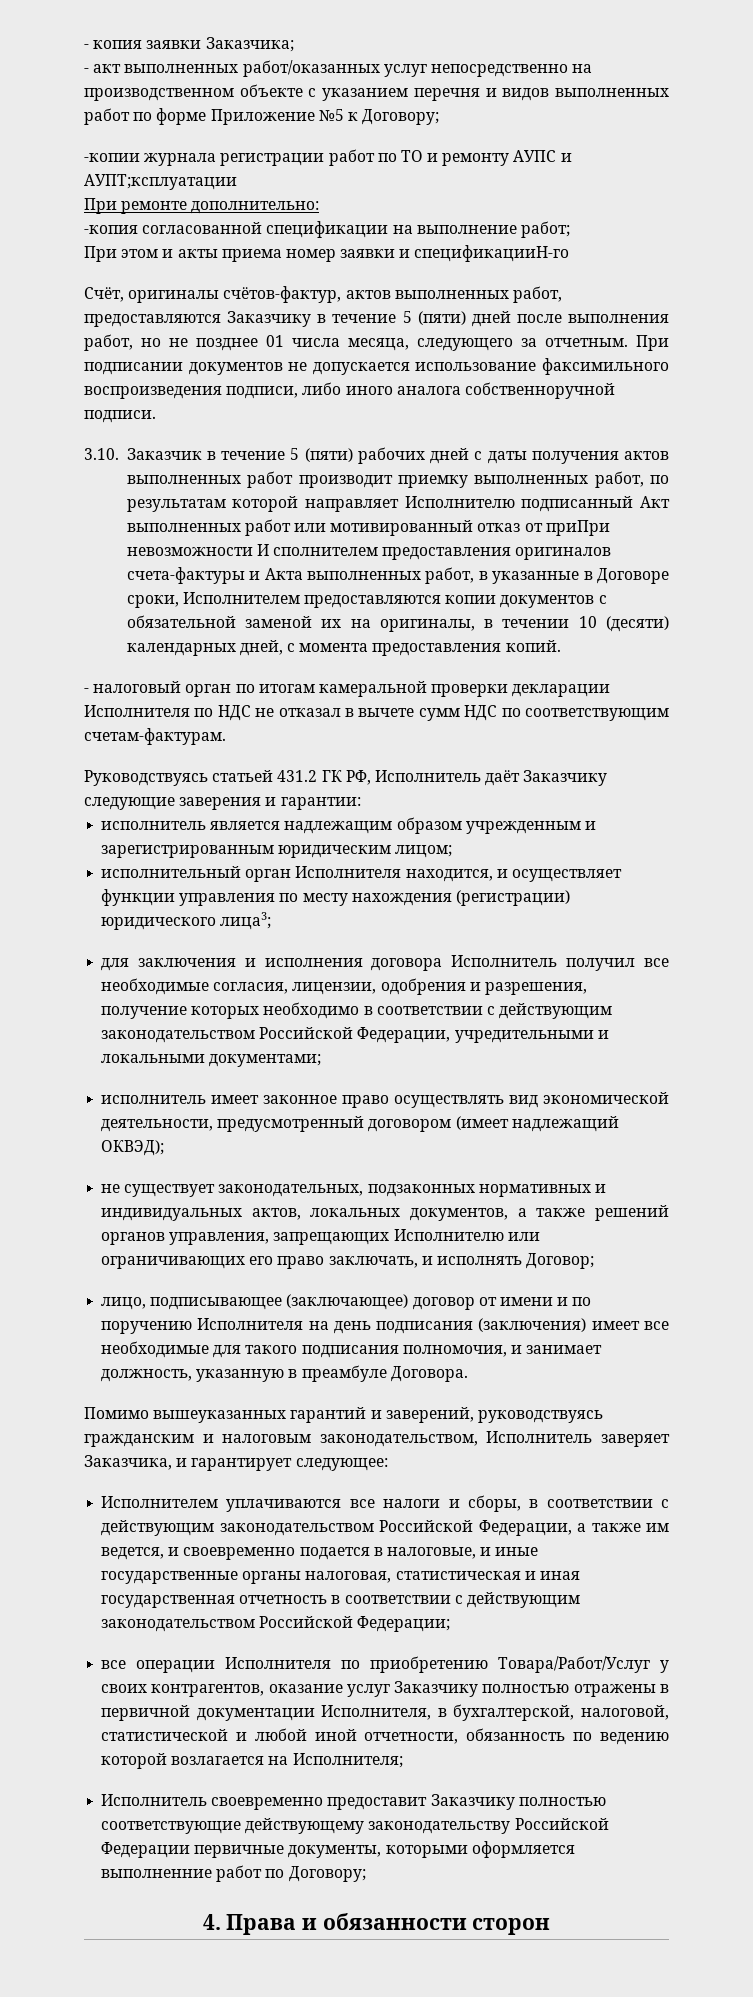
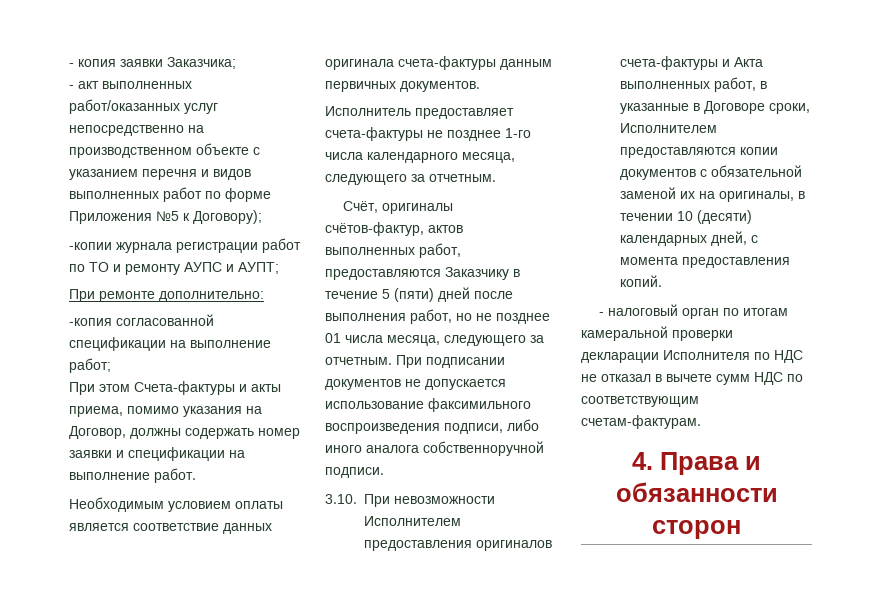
- - акт выполненных работ/оказанных услуг непосредственно на производственном объекте с указанием перечня и видов выполненных работ по форме Приложение №5 к Договору;
+ - акт выполненных работ/оказанных услуг непосредственно на производственном объекте с указанием перечня и видов выполненных работ по форме Приложения №5 к Договору);
- -копии журнала регистрации работ по ТО и ремонту АУПС и АУПТ;ксплуатации
+ -копии журнала регистрации работ по ТО и ремонту АУПС и АУПТ;
- При этом и акты приема номер заявки и спецификацииН-го
+ При этом Счета-фактуры и акты приема, помимо указания на Договор, должны содержать номер заявки и спецификации на выполнение работ.
+ Необходимым условием оплаты является соответствие данных оригинала счета-фактуры данным первичных документов.
+ Исполнитель предоставляет счета-фактуры не позднее 1-го числа календарного месяца, следующего за отчетным.
- 3.10. Заказчик в течение 5 (пяти) рабочих дней с даты получения актов выполненных работ производит приемку выполненных работ, по результатам которой направляет Исполнителю подписанный Акт выполненных работ или мотивированный отказ от приПри невозможности И сполнителем предоставления оригиналов счета-фактуры и Акта выполненных работ, в указанные в Договоре сроки, Исполнителем предоставляются копии документов с обязательной заменой их на оригиналы, в течении 10 (десяти) календарных дней, с момента предоставления копий.
+ 3.10. При невозможности Исполнителем предоставления оригиналов счета-фактуры и Акта выполненных работ, в указанные в Договоре сроки, Исполнителем предоставляются копии документов с обязательной заменой их на оригиналы, в течении 10 (десяти) календарных дней, с момента предоставления копий.
- Руководствуясь статьей 431.2 ГК РФ, Исполнитель даёт Заказчику следующие заверения и гарантии:
- исполнитель является надлежащим образом учрежденным и зарегистрированным юридическим лицом;
- исполнительный орган Исполнителя находится, и осуществляет функции управления по месту нахождения (регистрации) юридического лица3;
- для заключения и исполнения договора Исполнитель получил все необходимые согласия, лицензии, одобрения и разрешения, получение которых необходимо в соответствии с действующим законодательством Российской Федерации, учредительными и локальными документами;
- исполнитель имеет законное право осуществлять вид экономической деятельности, предусмотренный договором (имеет надлежащий ОКВЭД);
- не существует законодательных, подзаконных нормативных и индивидуальных актов, локальных документов, а также решений органов управления, запрещающих Исполнителю или ограничивающих его право заключать, и исполнять Договор;
- лицо, подписывающее (заключающее) договор от имени и по поручению Исполнителя на день подписания (заключения) имеет все необходимые для такого подписания полномочия, и занимает должность, указанную в преамбуле Договора.
- Помимо вышеуказанных гарантий и заверений, руководствуясь гражданским и налоговым законодательством, Исполнитель заверяет Заказчика, и гарантирует следующее:
- Исполнителем уплачиваются все налоги и сборы, в соответствии с действующим законодательством Российской Федерации, а также им ведется, и своевременно подается в налоговые, и иные государственные органы налоговая, статистическая и иная государственная отчетность в соответствии с действующим законодательством Российской Федерации;
- все операции Исполнителя по приобретению Товара/Работ/Услуг у своих контрагентов, оказание услуг Заказчику полностью отражены в первичной документации Исполнителя, в бухгалтерской, налоговой, статистической и любой иной отчетности, обязанность по ведению которой возлагается на Исполнителя;
- Исполнитель своевременно предоставит Заказчику полностью соответствующие действующему законодательству Российской Федерации первичные документы, которыми оформляется выполненние работ по Договору;

